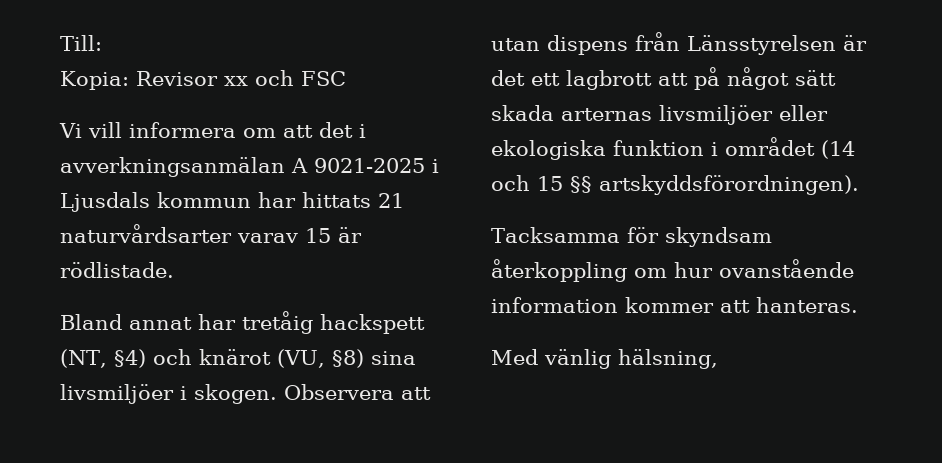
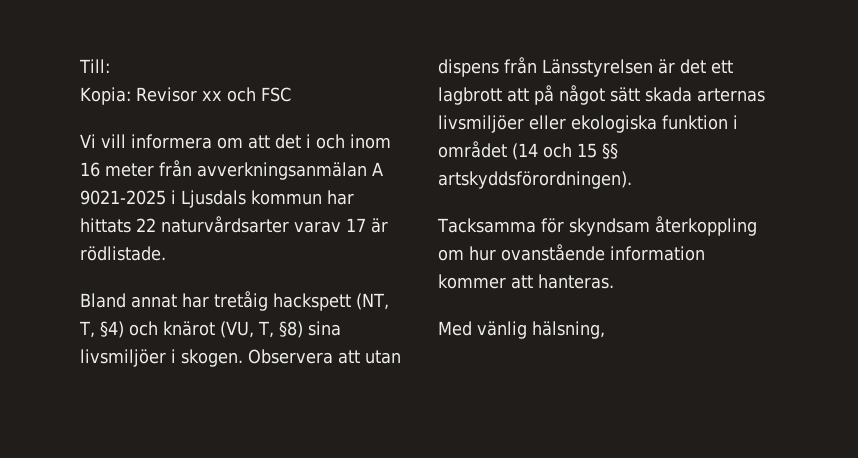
- Vi vill informera om att det i avverkningsanmälan A 9021-2025 i Ljusdals kommun har hittats 21 naturvårdsarter varav 15 är rödlistade.
+ Vi vill informera om att det i och inom 16 meter från avverkningsanmälan A 9021-2025 i Ljusdals kommun har hittats 22 naturvårdsarter varav 17 är rödlistade.
- Bland annat har tretåig hackspett (NT, §4) och knärot (VU, §8) sina livsmiljöer i skogen.
+ Bland annat har tretåig hackspett (NT, T, §4) och knärot (VU, T, §8) sina livsmiljöer i skogen.

